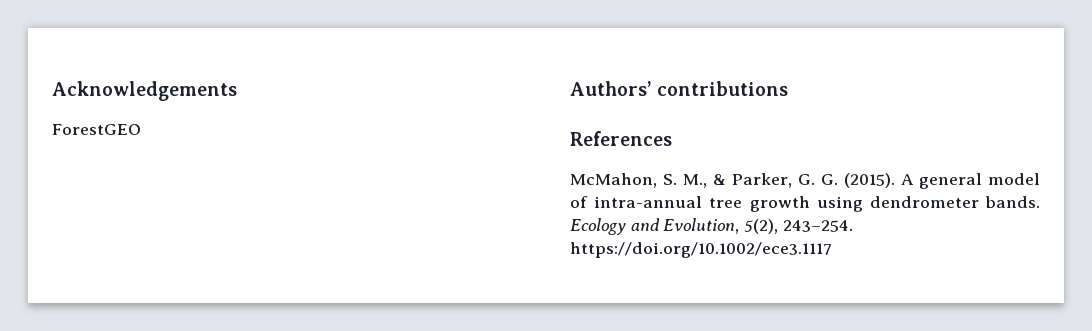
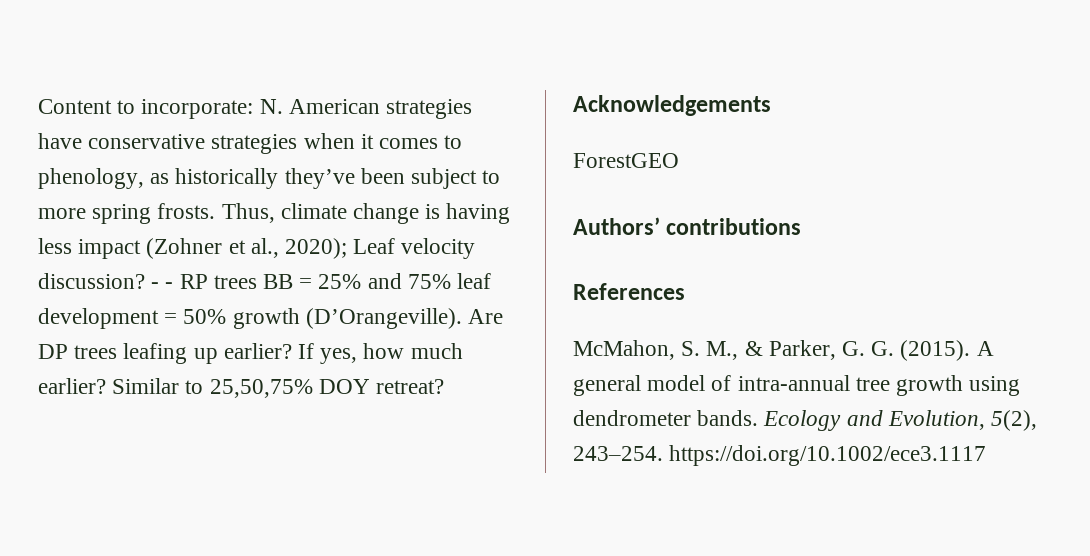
+ Content to incorporate: N. American strategies have conservative strategies when it comes to phenology, as historically they’ve been subject to more spring frosts. Thus, climate change is having less impact (Zohner et al., 2020); Leaf velocity discussion? - - RP trees BB = 25% and 75% leaf development = 50% growth (D’Orangeville). Are DP trees leafing up earlier? If yes, how much earlier? Similar to 25,50,75% DOY retreat?

